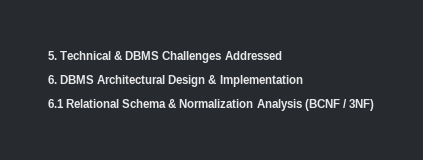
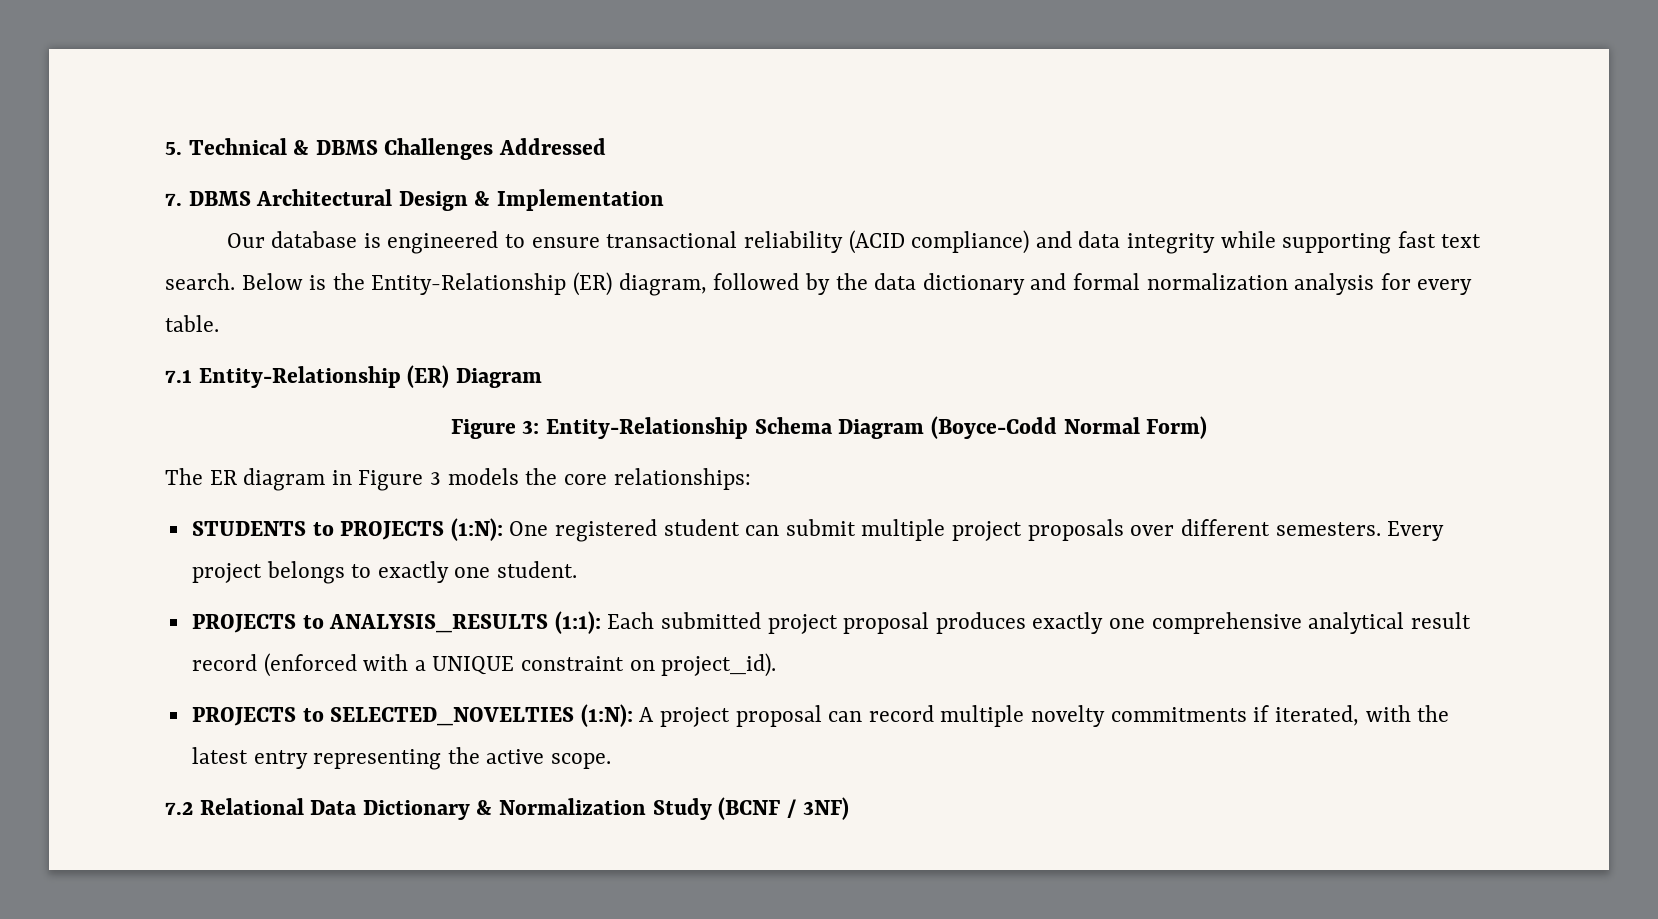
- 6. DBMS Architectural Design & Implementation
+ 7. DBMS Architectural Design & Implementation
- 6.1 Relational Schema & Normalization Analysis (BCNF / 3NF)
+ Our database is engineered to ensure transactional reliability (ACID compliance) and data integrity while supporting fast text search. Below is the Entity-Relationship (ER) diagram, followed by the data dictionary and formal normalization analysis for every table.
+ 7.1 Entity-Relationship (ER) Diagram
+ Figure 3: Entity-Relationship Schema Diagram (Boyce-Codd Normal Form)
+ The ER diagram in Figure 3 models the core relationships:
+ STUDENTS to PROJECTS (1:N): One registered student can submit multiple project proposals over different semesters. Every project belongs to exactly one student.
+ PROJECTS to ANALYSIS_RESULTS (1:1): Each submitted project proposal produces exactly one comprehensive analytical result record (enforced with a UNIQUE constraint on project_id).
+ PROJECTS to SELECTED_NOVELTIES (1:N): A project proposal can record multiple novelty commitments if iterated, with the latest entry representing the active scope.
+ 7.2 Relational Data Dictionary & Normalization Study (BCNF / 3NF)

